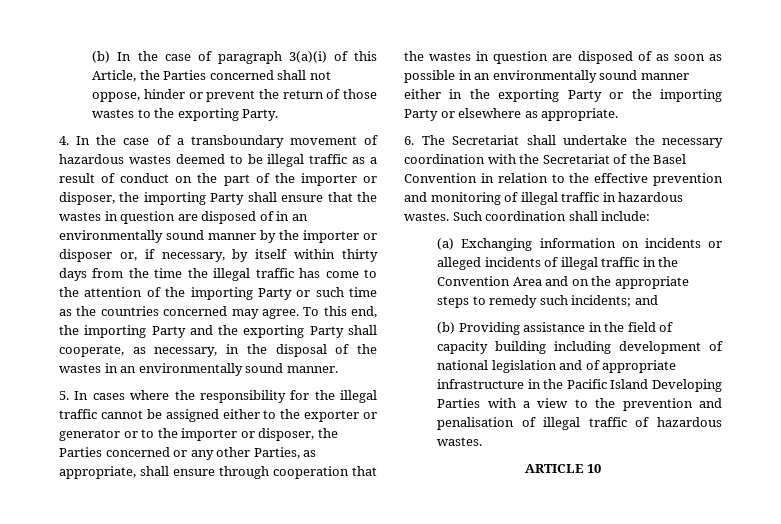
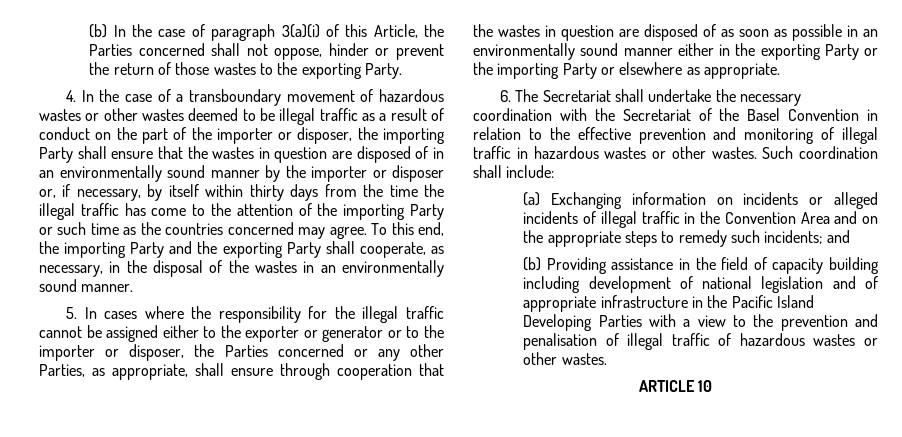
- 4. In the case of a transboundary movement of hazardous wastes deemed to be illegal traffic as a result of conduct on the part of the importer or disposer, the importing Party shall ensure that the wastes in question are disposed of in an environmentally sound manner by the importer or disposer or, if necessary, by itself within thirty days from the time the illegal traffic has come to the attention of the importing Party or such time as the countries concerned may agree.
+ 4. In the case of a transboundary movement of hazardous wastes or other wastes deemed to be illegal traffic as a result of conduct on the part of the importer or disposer, the importing Party shall ensure that the wastes in question are disposed of in an environmentally sound manner by the importer or disposer or, if necessary, by itself within thirty days from the time the illegal traffic has come to the attention of the importing Party or such time as the countries concerned may agree.
- 6. The Secretariat shall undertake the necessary coordination with the Secretariat of the Basel Convention in relation to the effective prevention and monitoring of illegal traffic in hazardous wastes.
+ 6. The Secretariat shall undertake the necessary coordination with the Secretariat of the Basel Convention in relation to the effective prevention and monitoring of illegal traffic in hazardous wastes or other wastes.
- (b) Providing assistance in the field of capacity building including development of national legislation and of appropriate infrastructure in the Pacific Island Developing Parties with a view to the prevention and penalisation of illegal traffic of hazardous wastes.
+ (b) Providing assistance in the field of capacity building including development of national legislation and of appropriate infrastructure in the Pacific Island Developing Parties with a view to the prevention and penalisation of illegal traffic of hazardous wastes or other wastes.

